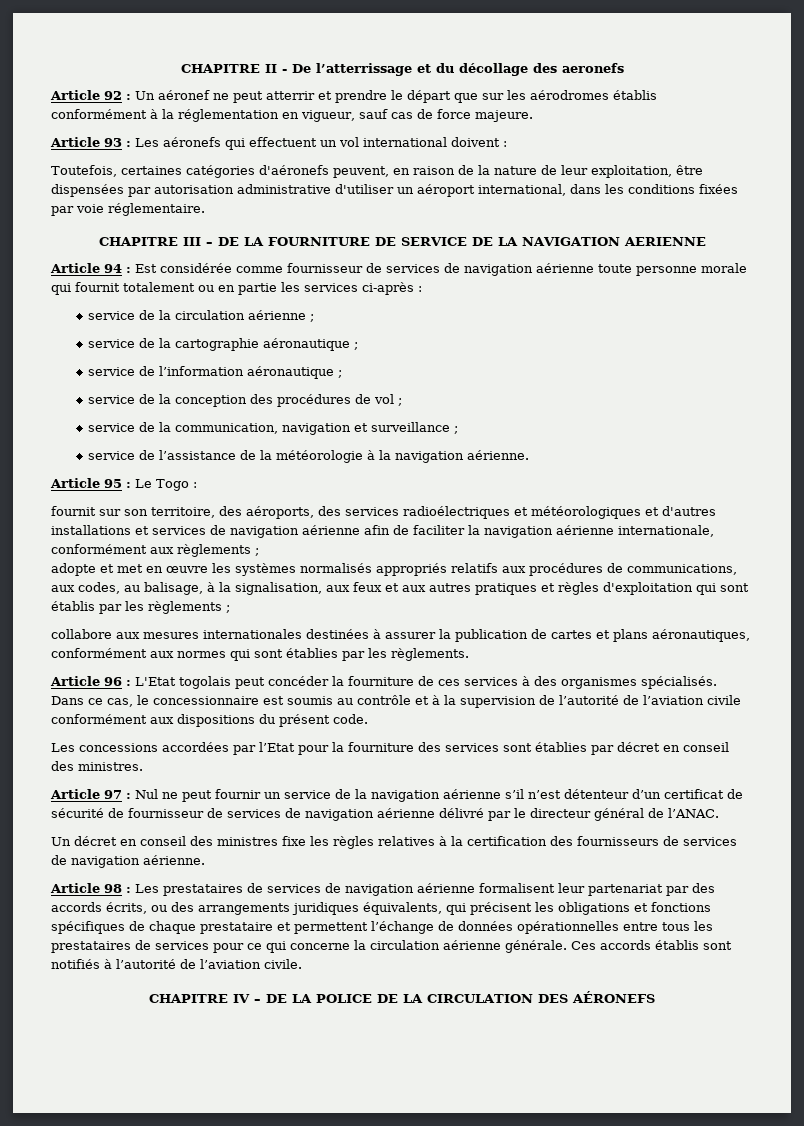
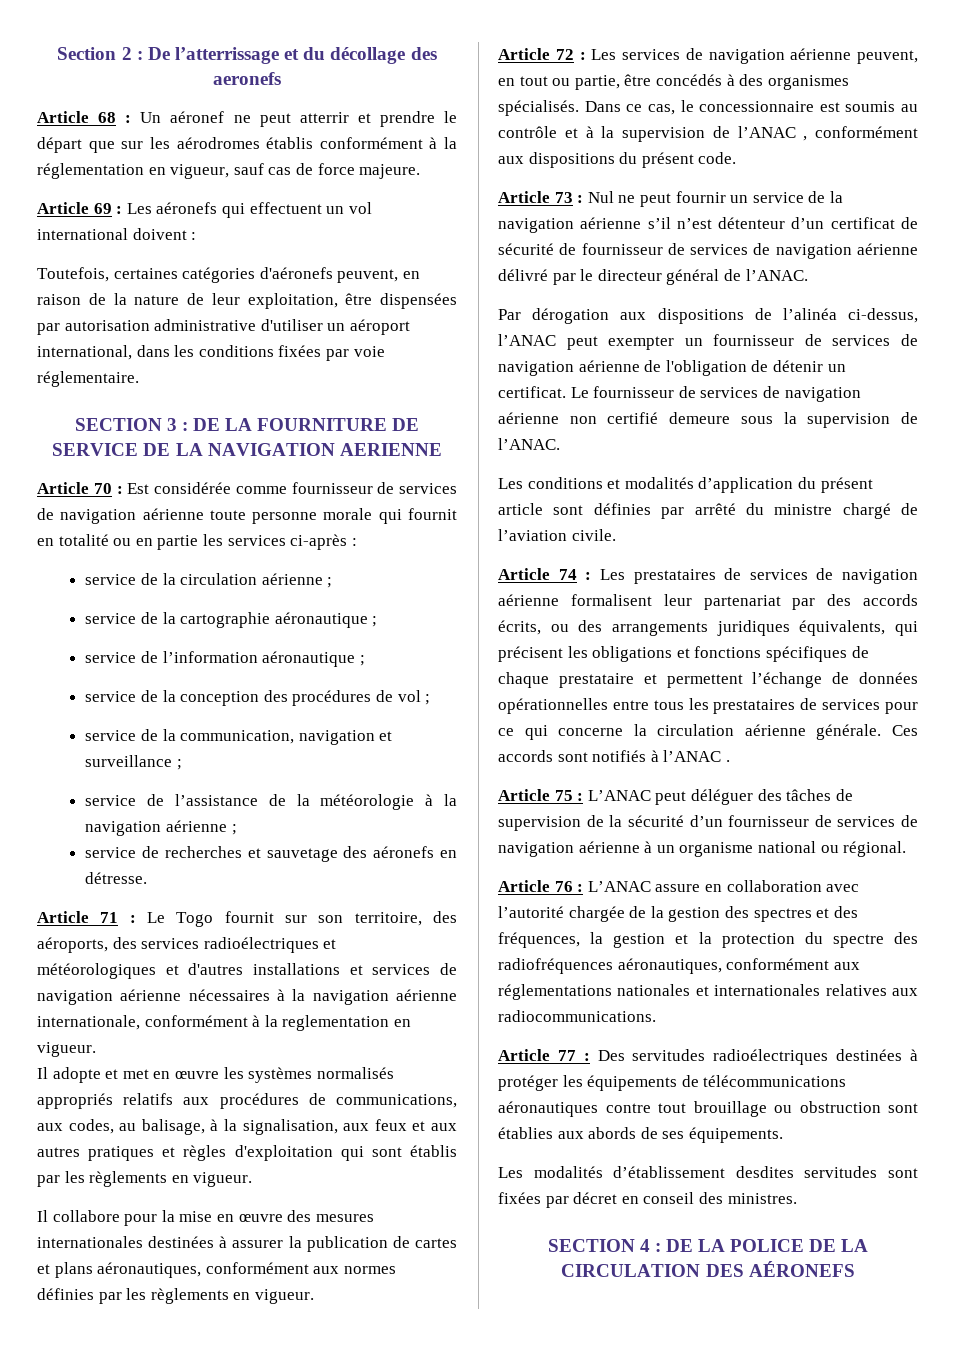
- CHAPITRE II - De l’atterrissage et du décollage des aeronefs
+ Section 2 : De l’atterrissage et du décollage des aeronefs
- Article 92 : Un aéronef ne peut atterrir et prendre le départ que sur les aérodromes établis conformément à la réglementation en vigueur, sauf cas de force majeure.
+ Article 68 : Un aéronef ne peut atterrir et prendre le départ que sur les aérodromes établis conformément à la réglementation en vigueur, sauf cas de force majeure.
- Article 93 : Les aéronefs qui effectuent un vol international doivent :
+ Article 69 : Les aéronefs qui effectuent un vol international doivent :
- CHAPITRE III – DE LA FOURNITURE DE SERVICE DE LA NAVIGATION AERIENNE
+ SECTION 3 : DE LA FOURNITURE DE SERVICE DE LA NAVIGATION AERIENNE
- Article 94 : Est considérée comme fournisseur de services de navigation aérienne toute personne morale qui fournit totalement ou en partie les services ci-après :
+ Article 70 : Est considérée comme fournisseur de services de navigation aérienne toute personne morale qui fournit en totalité ou en partie les services ci-après :
- service de l’assistance de la météorologie à la navigation aérienne.
- Article 95 :
+ service de l’assistance de la météorologie à la navigation aérienne ;
+ service de recherches et sauvetage des aéronefs en détresse.
+ Article 71 :
- Le Togo :
- fournit sur son territoire, des aéroports, des services radioélectriques et météorologiques et d'autres installations et services de navigation aérienne afin de faciliter la navigation aérienne internationale, conformément aux règlements ;
- adopte et met en œuvre les systèmes normalisés appropriés relatifs aux procédures de communications, aux codes, au balisage, à la signalisation, aux feux et aux autres pratiques et règles d'exploitation qui sont établis par les règlements ;
- collabore aux mesures internationales destinées à assurer la publication de cartes et plans aéronautiques, conformément aux normes qui sont établies par les règlements.
- Article 96 : L'Etat togolais peut concéder la fourniture de ces services à des organismes spécialisés.
+ Le Togo fournit sur son territoire, des aéroports, des services radioélectriques et météorologiques et d'autres installations et services de navigation aérienne nécessaires à la navigation aérienne internationale, conformément à la reglementation en vigueur.
+ Il adopte et met en œuvre les systèmes normalisés appropriés relatifs aux procédures de communications, aux codes, au balisage, à la signalisation, aux feux et aux autres pratiques et règles d'exploitation qui sont établis par les règlements en vigueur.
+ Il collabore pour la mise en œuvre des mesures internationales destinées à assurer la publication de cartes et plans aéronautiques, conformément aux normes définies par les règlements en vigueur.
+ Article 72 : Les services de navigation aérienne peuvent, en tout ou partie, être concédés à des organismes spécialisés.
- Dans ce cas, le concessionnaire est soumis au contrôle et à la supervision de l’autorité de l’aviation civile conformément aux dispositions du présent code.
+ Dans ce cas, le concessionnaire est soumis au contrôle et à la supervision de l’ANAC , conformément aux dispositions du présent code.
- Les concessions accordées par l’Etat pour la fourniture des services sont établies par décret en conseil des ministres.
- Article 97 : Nul ne peut fournir un service de la navigation aérienne s’il n’est détenteur d’un certificat de sécurité de fournisseur de services de navigation aérienne délivré par le directeur général de l’ANAC.
+ Article 73 : Nul ne peut fournir un service de la navigation aérienne s’il n’est détenteur d’un certificat de sécurité de fournisseur de services de navigation aérienne délivré par le directeur général de l’ANAC.
- Un décret en conseil des ministres fixe les règles relatives à la certification des fournisseurs de services de navigation aérienne.
- Article 98 : Les prestataires de services de navigation aérienne formalisent leur partenariat par des accords écrits, ou des arrangements juridiques équivalents, qui précisent les obligations et fonctions spécifiques de chaque prestataire et permettent l’échange de données opérationnelles entre tous les prestataires de services pour ce qui concerne la circulation aérienne générale.
+ Par dérogation aux dispositions de l’alinéa ci-dessus, l’ANAC peut exempter un fournisseur de services de navigation aérienne de l'obligation de détenir un certificat. Le fournisseur de services de navigation aérienne non certifié demeure sous la supervision de l’ANAC.
+ Les conditions et modalités d’application du présent article sont définies par arrêté du ministre chargé de l’aviation civile.
+ Article 74 : Les prestataires de services de navigation aérienne formalisent leur partenariat par des accords écrits, ou des arrangements juridiques équivalents, qui précisent les obligations et fonctions spécifiques de chaque prestataire et permettent l’échange de données opérationnelles entre tous les prestataires de services pour ce qui concerne la circulation aérienne générale.
- Ces accords établis sont notifiés à l’autorité de l’aviation civile.
- CHAPITRE IV – DE LA POLICE DE LA CIRCULATION DES AÉRONEFS
+ Ces accords sont notifiés à l’ANAC .
+ Article 75 : L’ANAC peut déléguer des tâches de supervision de la sécurité d’un fournisseur de services de navigation aérienne à un organisme national ou régional.
+ Article 76 : L’ANAC assure en collaboration avec l’autorité chargée de la gestion des spectres et des fréquences, la gestion et la protection du spectre des radiofréquences aéronautiques, conformément aux réglementations nationales et internationales relatives aux radiocommunications.
+ Article 77 : Des servitudes radioélectriques destinées à protéger les équipements de télécommunications aéronautiques contre tout brouillage ou obstruction sont établies aux abords de ses équipements.
+ Les modalités d’établissement desdites servitudes sont fixées par décret en conseil des ministres.
+ SECTION 4 : DE LA POLICE DE LA CIRCULATION DES AÉRONEFS

